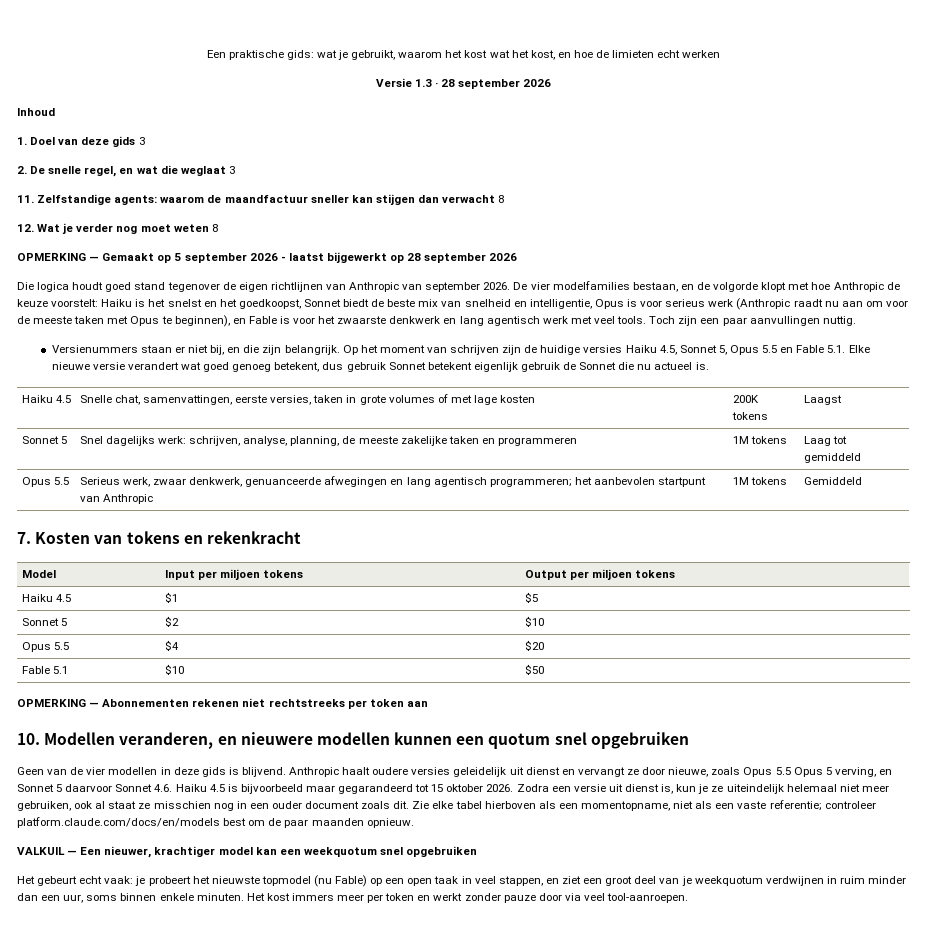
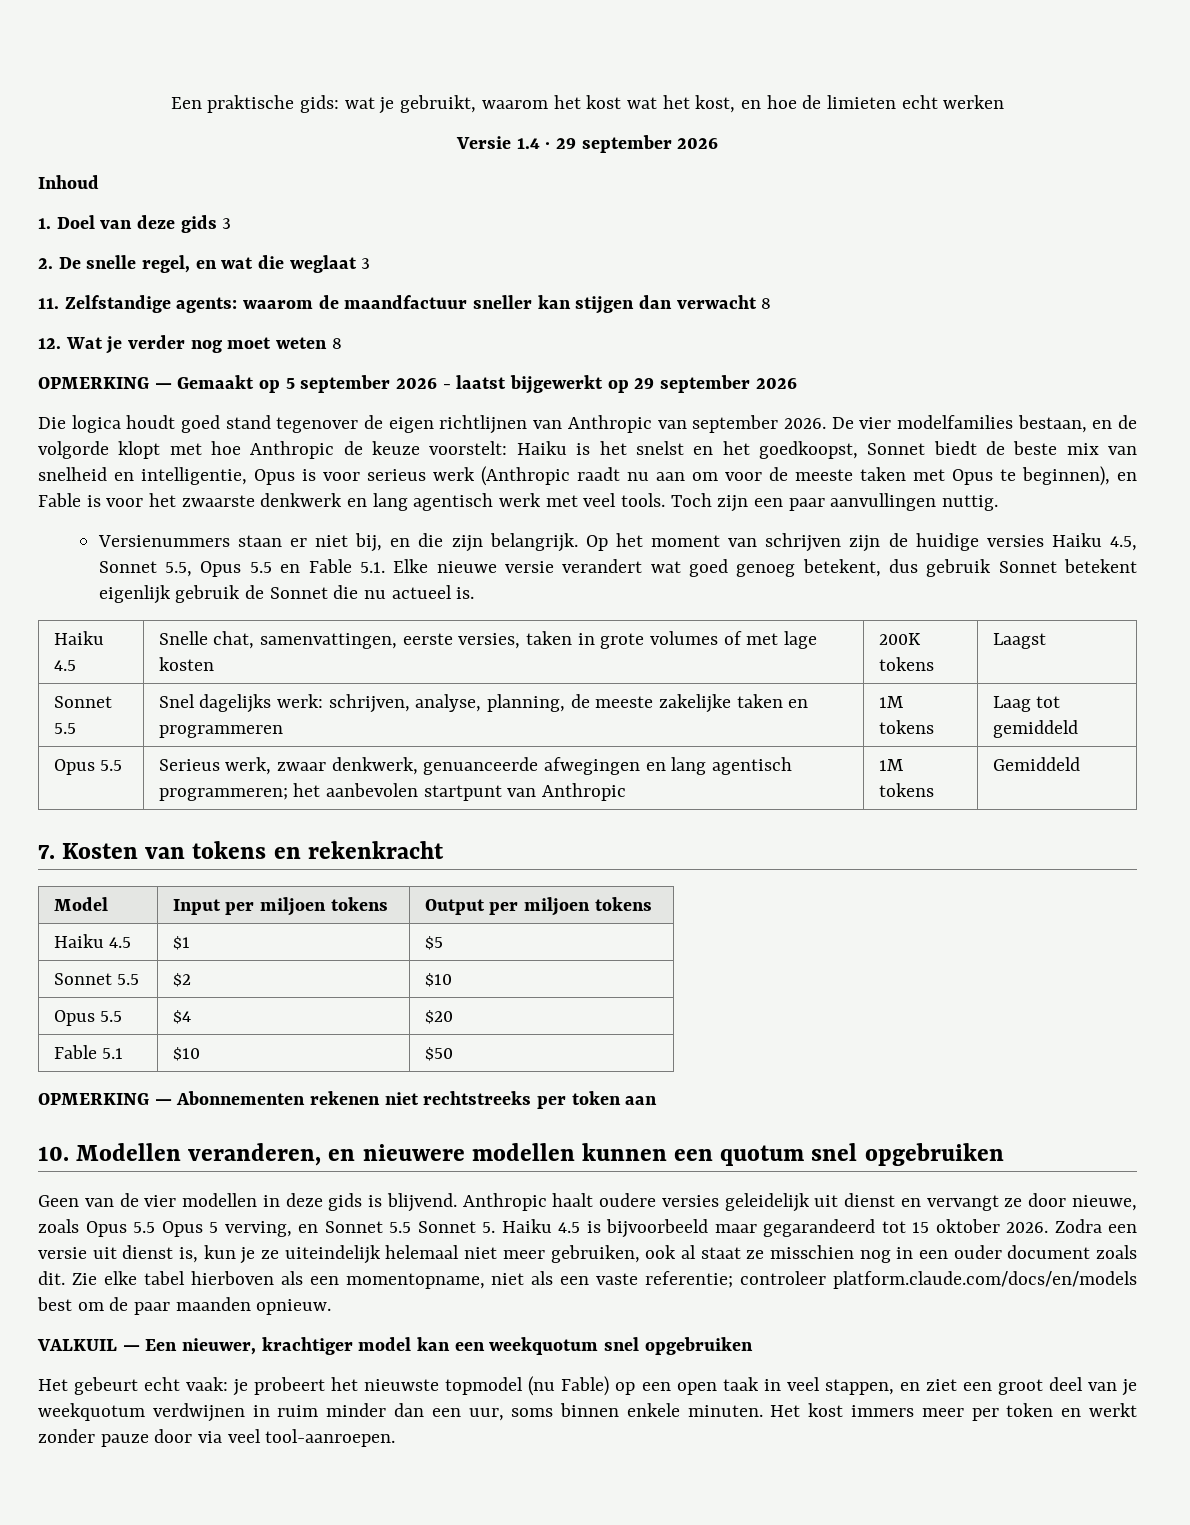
- Versie 1.3 · 28 september 2026
+ Versie 1.4 · 29 september 2026
- OPMERKING — Gemaakt op 5 september 2026 - laatst bijgewerkt op 28 september 2026
+ OPMERKING — Gemaakt op 5 september 2026 - laatst bijgewerkt op 29 september 2026
- Op het moment van schrijven zijn de huidige versies Haiku 4.5, Sonnet 5, Opus 5.5 en Fable 5.1. Elke nieuwe versie verandert wat goed genoeg betekent, dus gebruik Sonnet betekent eigenlijk gebruik de Sonnet die nu actueel is.
+ Op het moment van schrijven zijn de huidige versies Haiku 4.5, Sonnet 5.5, Opus 5.5 en Fable 5.1. Elke nieuwe versie verandert wat goed genoeg betekent, dus gebruik Sonnet betekent eigenlijk gebruik de Sonnet die nu actueel is.
- Sonnet 5 | Snel dagelijks werk: schrijven, analyse, planning, de meeste zakelijke taken en programmeren | 1M tokens | Laag tot gemiddeld
+ Sonnet 5.5 | Snel dagelijks werk: schrijven, analyse, planning, de meeste zakelijke taken en programmeren | 1M tokens | Laag tot gemiddeld
- Sonnet 5 | $2 | $10
+ Sonnet 5.5 | $2 | $10
- Anthropic haalt oudere versies geleidelijk uit dienst en vervangt ze door nieuwe, zoals Opus 5.5 Opus 5 verving, en Sonnet 5 daarvoor Sonnet 4.6. Haiku 4.5 is bijvoorbeeld maar gegarandeerd tot 15 oktober 2026.
+ Anthropic haalt oudere versies geleidelijk uit dienst en vervangt ze door nieuwe, zoals Opus 5.5 Opus 5 verving, en Sonnet 5.5 Sonnet 5. Haiku 4.5 is bijvoorbeeld maar gegarandeerd tot 15 oktober 2026.

